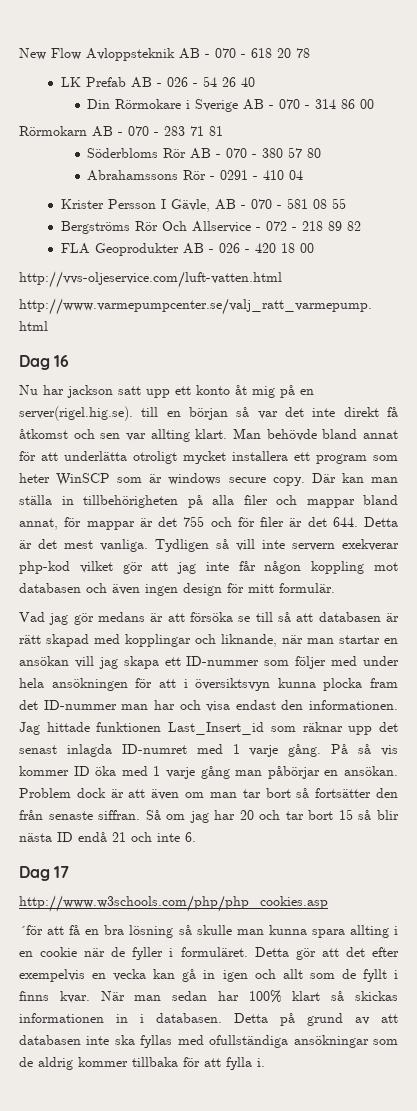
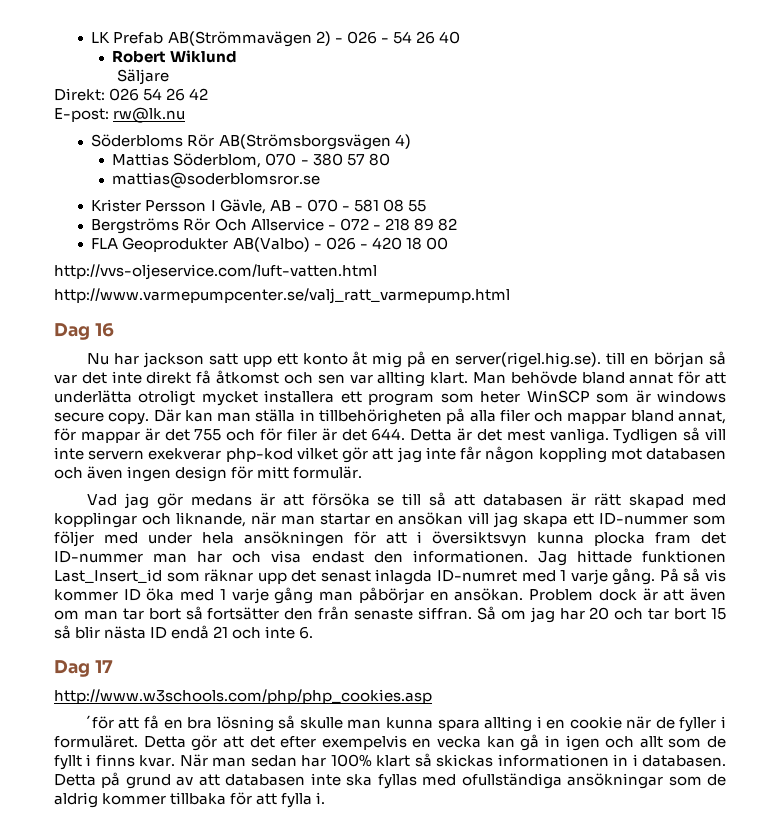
- New Flow Avloppsteknik AB - 070 - 618 20 78
- LK Prefab AB - 026 - 54 26 40
+ LK Prefab AB(Strömmavägen 2) - 026 - 54 26 40
- Din Rörmokare i Sverige AB - 070 - 314 86 00
- Rörmokarn AB - 070 - 283 71 81
- Söderbloms Rör AB - 070 - 380 57 80
+ Robert Wiklund
+ Säljare
+ Direkt: 026 54 26 42
+ E-post: rw@lk.nu
+ Söderbloms Rör AB(Strömsborgsvägen 4)
+ Mattias Söderblom, 070 - 380 57 80
- Abrahamssons Rör - 0291 - 410 04
+ mattias@soderblomsror.se
- FLA Geoprodukter AB - 026 - 420 18 00
+ FLA Geoprodukter AB(Valbo) - 026 - 420 18 00

